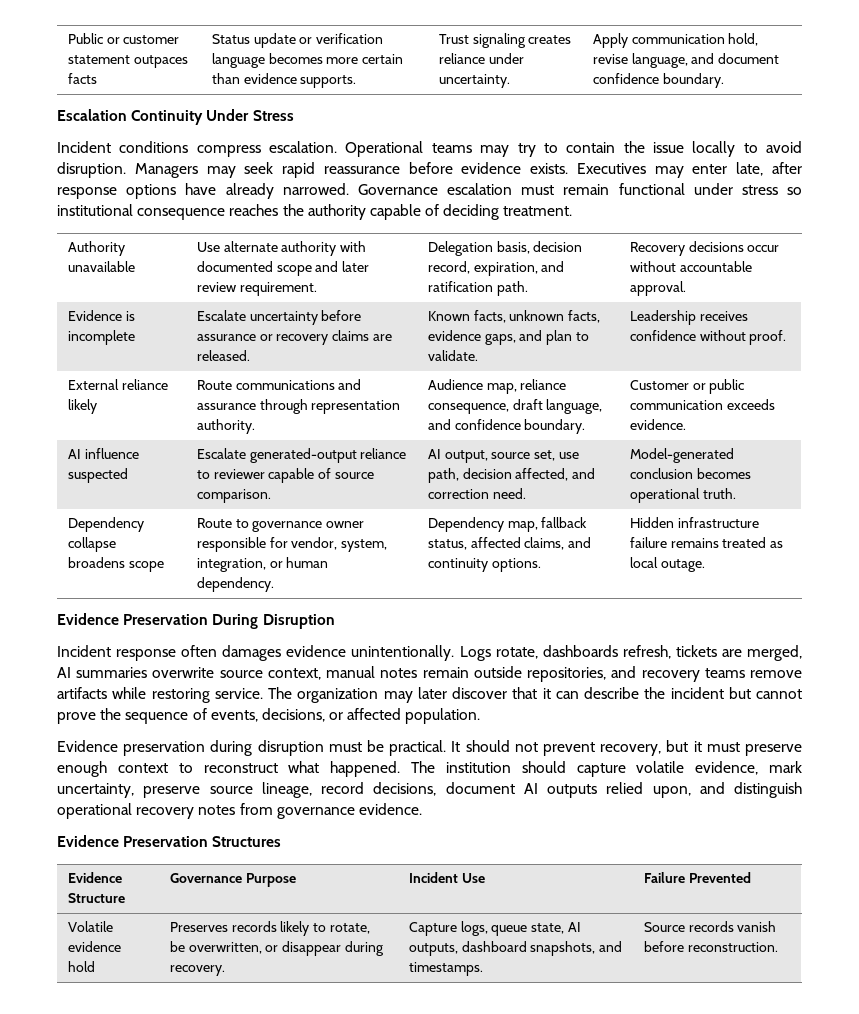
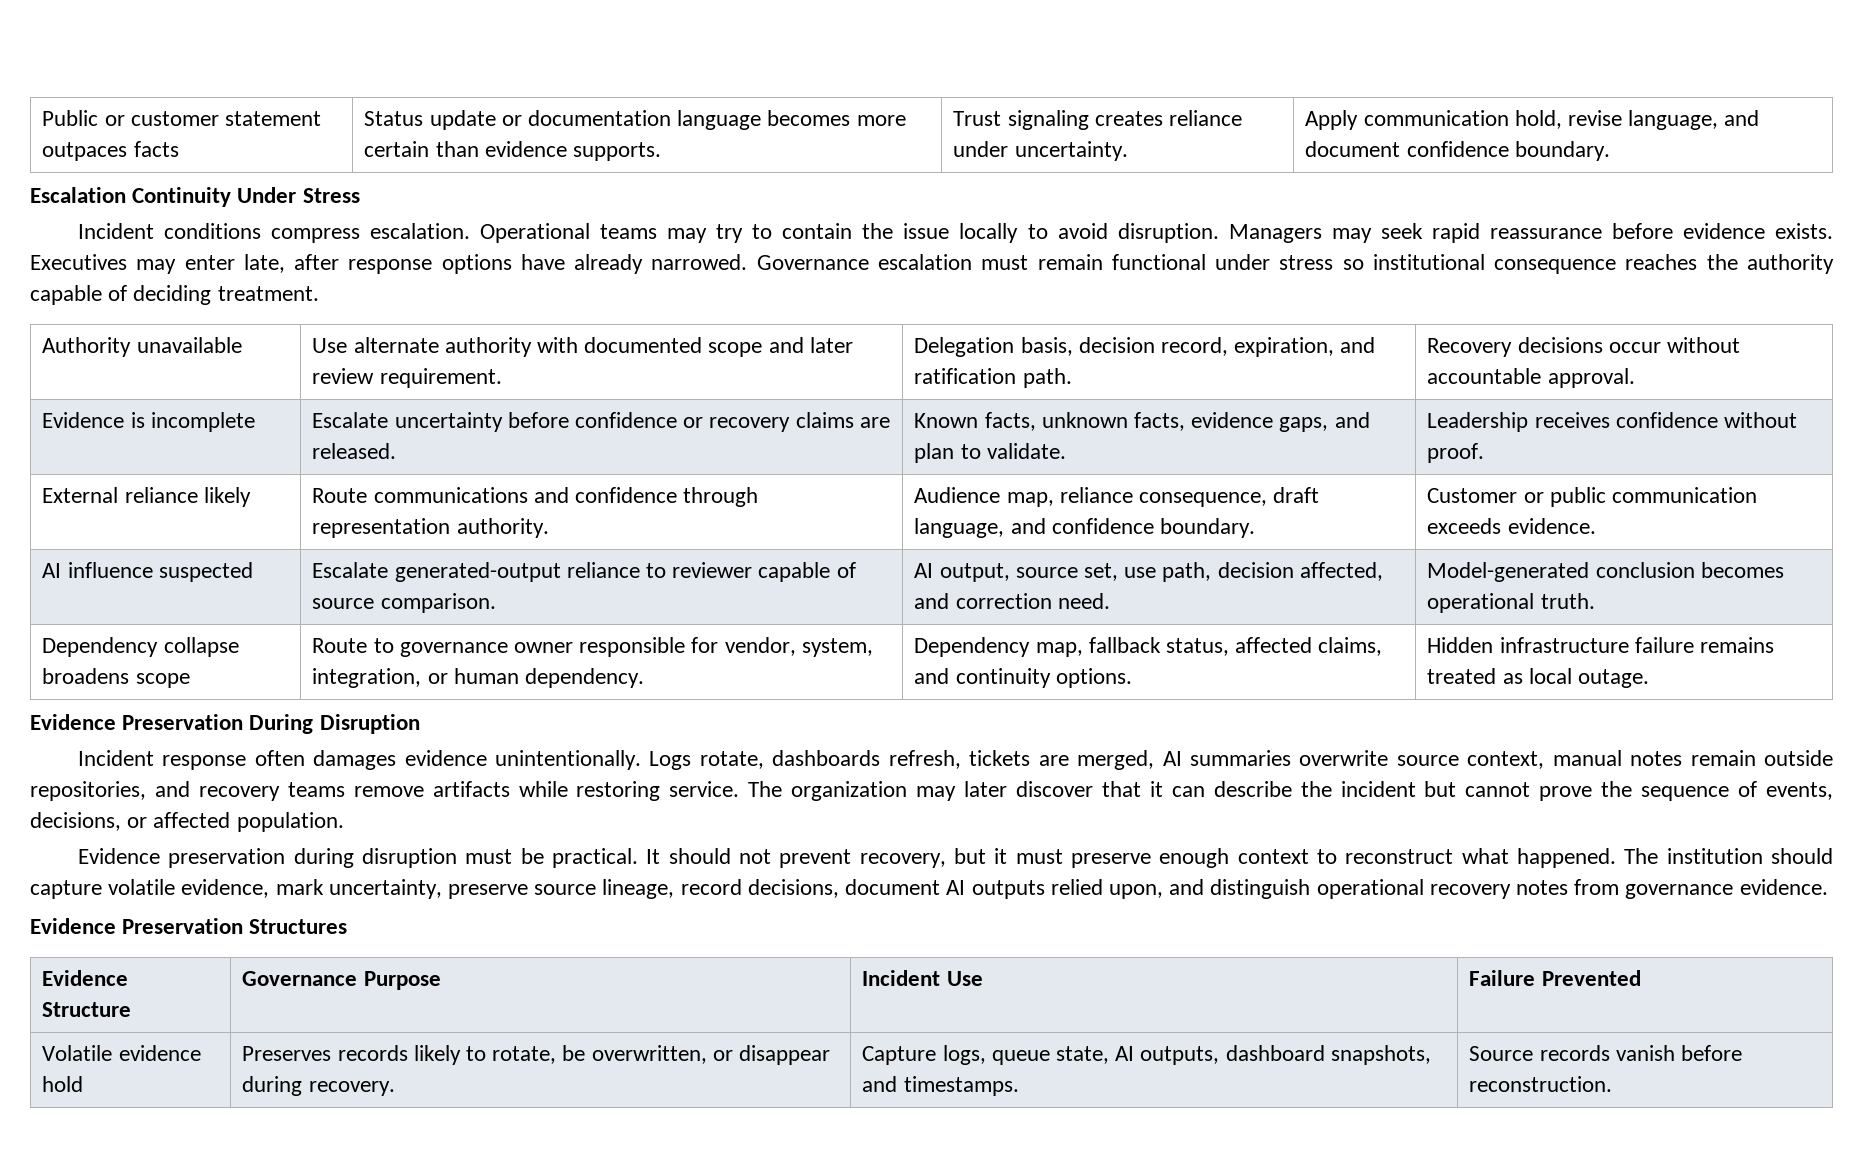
- Public or customer statement outpaces facts | Status update or verification language becomes more certain than evidence supports. | Trust signaling creates reliance under uncertainty. | Apply communication hold, revise language, and document confidence boundary.
+ Public or customer statement outpaces facts | Status update or documentation language becomes more certain than evidence supports. | Trust signaling creates reliance under uncertainty. | Apply communication hold, revise language, and document confidence boundary.
- Evidence is incomplete | Escalate uncertainty before assurance or recovery claims are released. | Known facts, unknown facts, evidence gaps, and plan to validate. | Leadership receives confidence without proof.
+ Evidence is incomplete | Escalate uncertainty before confidence or recovery claims are released. | Known facts, unknown facts, evidence gaps, and plan to validate. | Leadership receives confidence without proof.
- External reliance likely | Route communications and assurance through representation authority. | Audience map, reliance consequence, draft language, and confidence boundary. | Customer or public communication exceeds evidence.
+ External reliance likely | Route communications and confidence through representation authority. | Audience map, reliance consequence, draft language, and confidence boundary. | Customer or public communication exceeds evidence.

